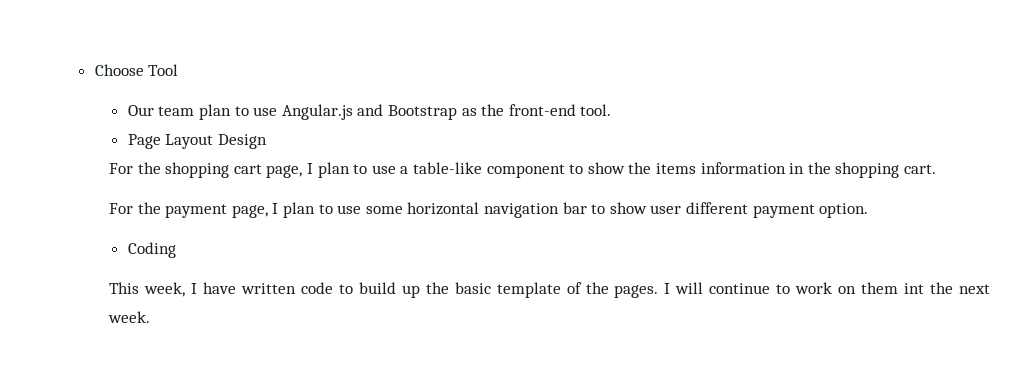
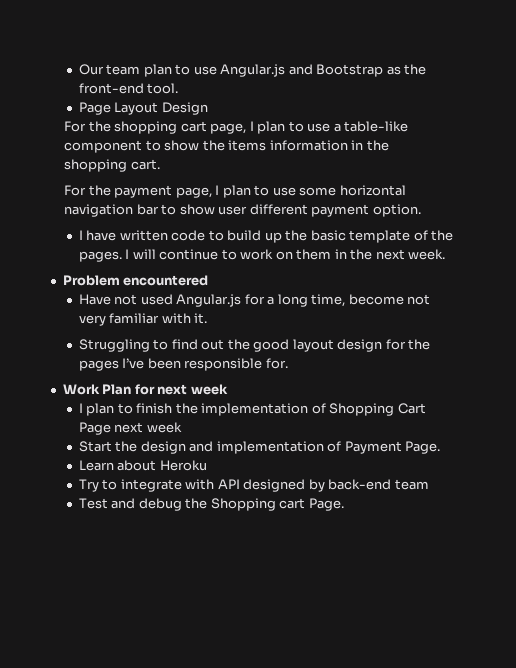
- Choose Tool
- Coding
- This week, I have written code to build up the basic template of the pages.
+ I have written code to build up the basic template of the pages.
- I will continue to work on them int the next week.
+ I will continue to work on them in the next week.
+ Problem encountered
+ Have not used Angular.js for a long time, become not very familiar with it.
+ Struggling to find out the good layout design for the pages I’ve been responsible for.
+ Work Plan for next week
+ I plan to finish the implementation of Shopping Cart Page next week
+ Start the design and implementation of Payment Page.
+ Learn about Heroku
+ Try to integrate with API designed by back-end team
+ Test and debug the Shopping cart Page.

